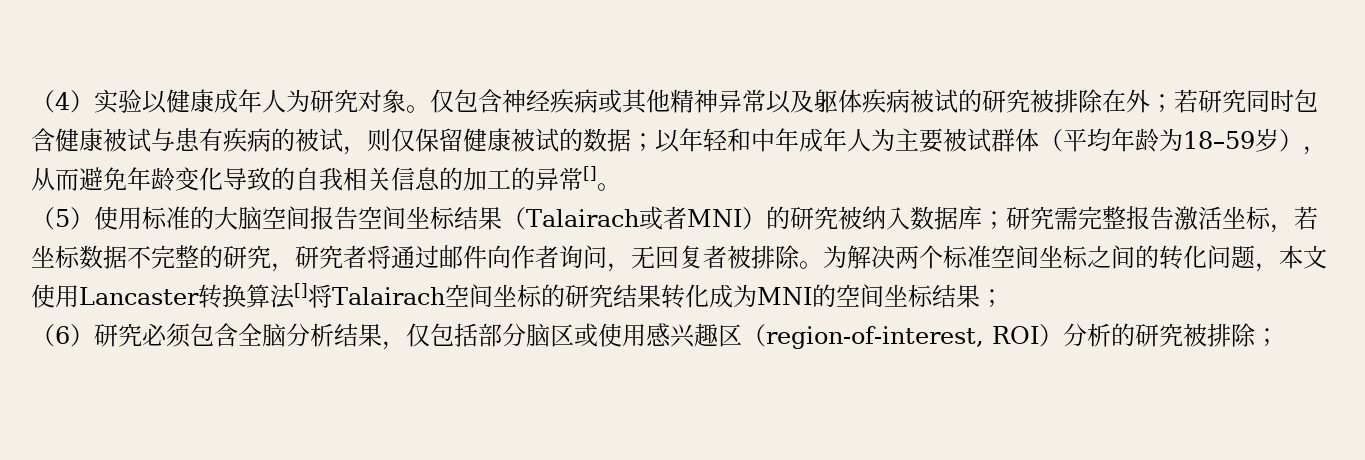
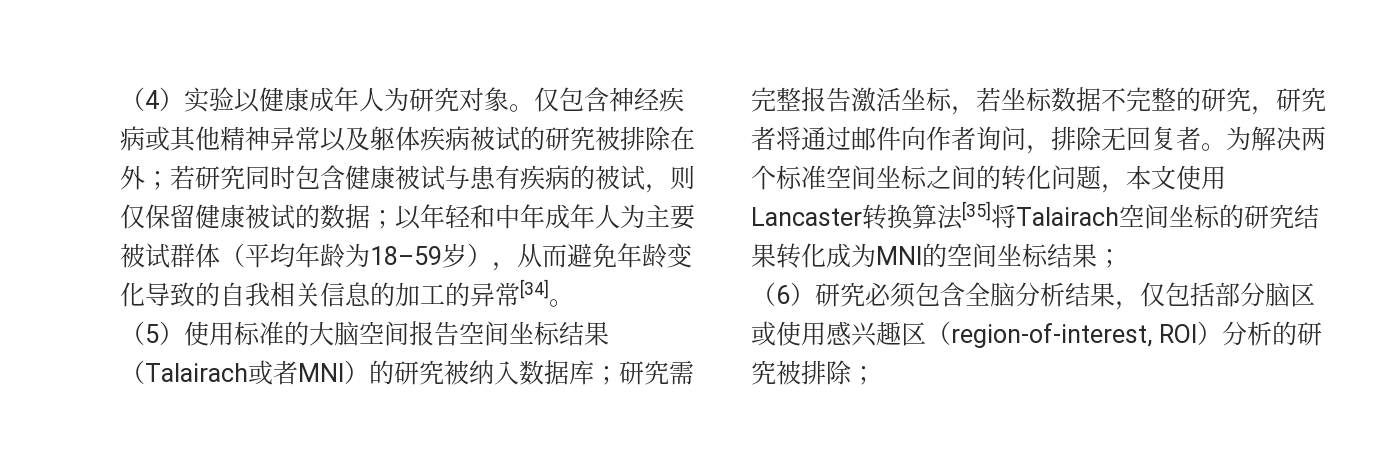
- 仅包含神经疾病或其他精神异常以及躯体疾病被试的研究被排除在外；若研究同时包含健康被试与患有疾病的被试，则仅保留健康被试的数据；以年轻和中年成年人为主要被试群体（平均年龄为18–59岁），从而避免年龄变化导致的自我相关信息的加工的异常[]。
+ 仅包含神经疾病或其他精神异常以及躯体疾病被试的研究被排除在外；若研究同时包含健康被试与患有疾病的被试，则仅保留健康被试的数据；以年轻和中年成年人为主要被试群体（平均年龄为18–59岁），从而避免年龄变化导致的自我相关信息的加工的异常[34]。
- （5）使用标准的大脑空间报告空间坐标结果（Talairach或者MNI）的研究被纳入数据库；研究需完整报告激活坐标，若坐标数据不完整的研究，研究者将通过邮件向作者询问，无回复者被排除。
+ （5）使用标准的大脑空间报告空间坐标结果（Talairach或者MNI）的研究被纳入数据库；研究需完整报告激活坐标，若坐标数据不完整的研究，研究者将通过邮件向作者询问，排除无回复者。
- 为解决两个标准空间坐标之间的转化问题，本文使用Lancaster转换算法[]将Talairach空间坐标的研究结果转化成为MNI的空间坐标结果；
+ 为解决两个标准空间坐标之间的转化问题，本文使用Lancaster转换算法[35]将Talairach空间坐标的研究结果转化成为MNI的空间坐标结果；

